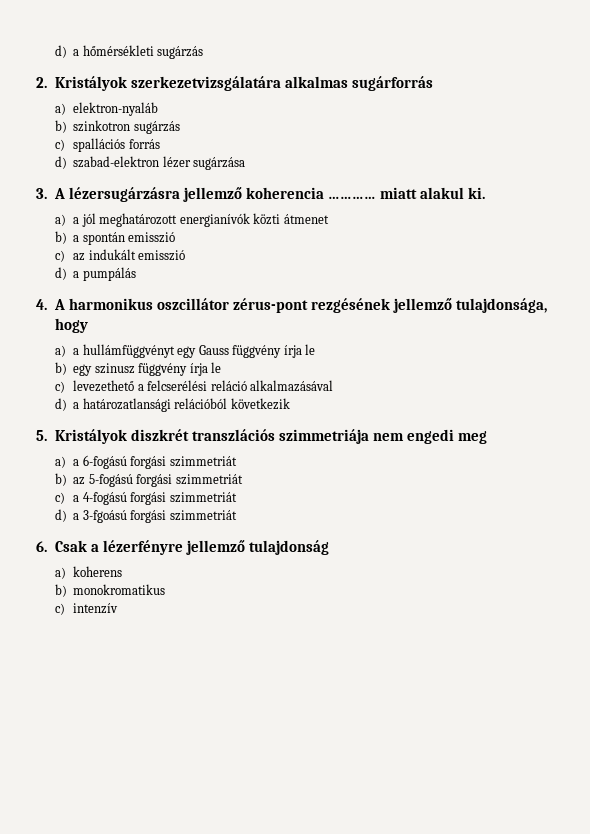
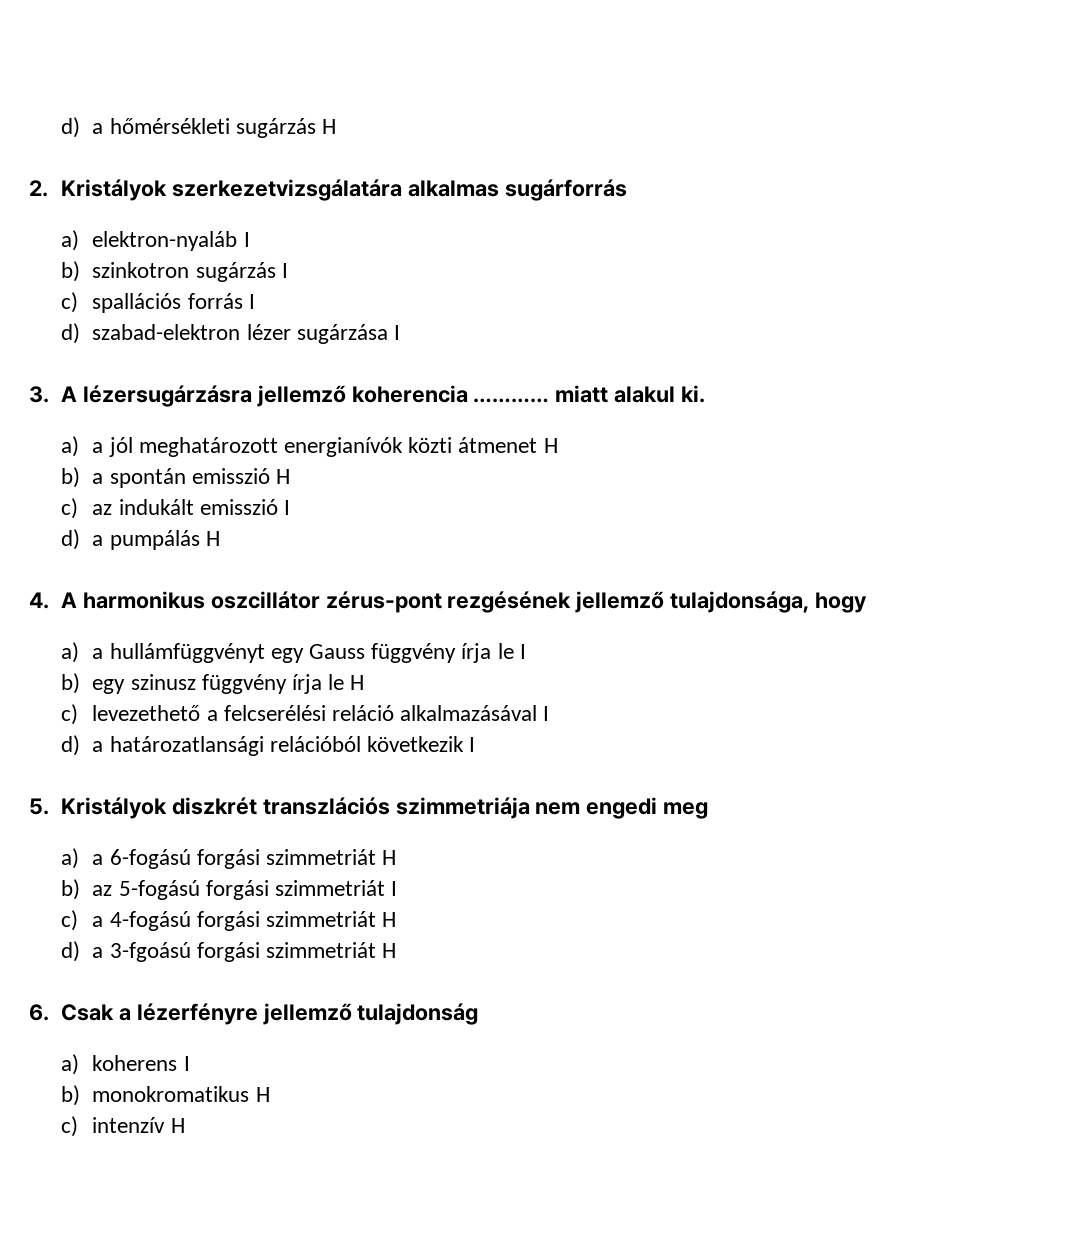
- d) a hőmérsékleti sugárzás
+ d) a hőmérsékleti sugárzás H
- a) elektron-nyaláb
+ a) elektron-nyaláb I
- b) szinkotron sugárzás
+ b) szinkotron sugárzás I
- c) spallációs forrás
+ c) spallációs forrás I
- d) szabad-elektron lézer sugárzása
+ d) szabad-elektron lézer sugárzása I
- a) a jól meghatározott energianívók közti átmenet
+ a) a jól meghatározott energianívók közti átmenet H
- b) a spontán emisszió
+ b) a spontán emisszió H
- c) az indukált emisszió
+ c) az indukált emisszió I
- d) a pumpálás
+ d) a pumpálás H
- a) a hullámfüggvényt egy Gauss függvény írja le
+ a) a hullámfüggvényt egy Gauss függvény írja le I
- b) egy szinusz függvény írja le
+ b) egy szinusz függvény írja le H
- c) levezethető a felcserélési reláció alkalmazásával
+ c) levezethető a felcserélési reláció alkalmazásával I
- d) a határozatlansági relációból következik
+ d) a határozatlansági relációból következik I
- a) a 6-fogású forgási szimmetriát
+ a) a 6-fogású forgási szimmetriát H
- b) az 5-fogású forgási szimmetriát
+ b) az 5-fogású forgási szimmetriát I
- c) a 4-fogású forgási szimmetriát
+ c) a 4-fogású forgási szimmetriát H
- d) a 3-fgoású forgási szimmetriát
+ d) a 3-fgoású forgási szimmetriát H
- a) koherens
+ a) koherens I
- b) monokromatikus
+ b) monokromatikus H
- c) intenzív
+ c) intenzív H

